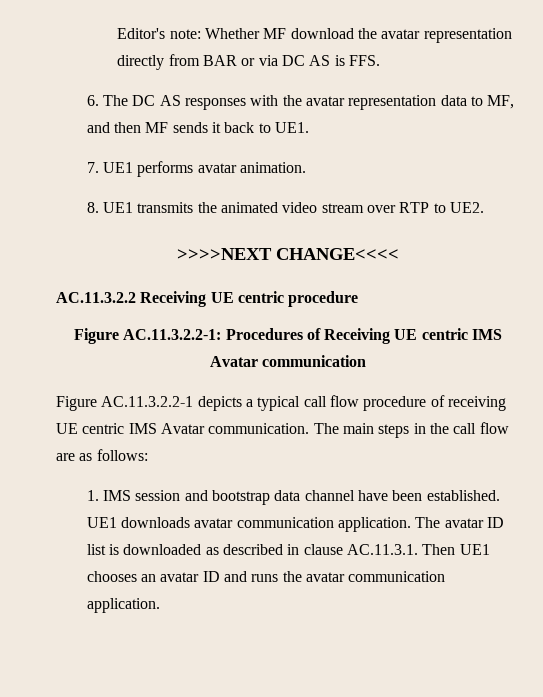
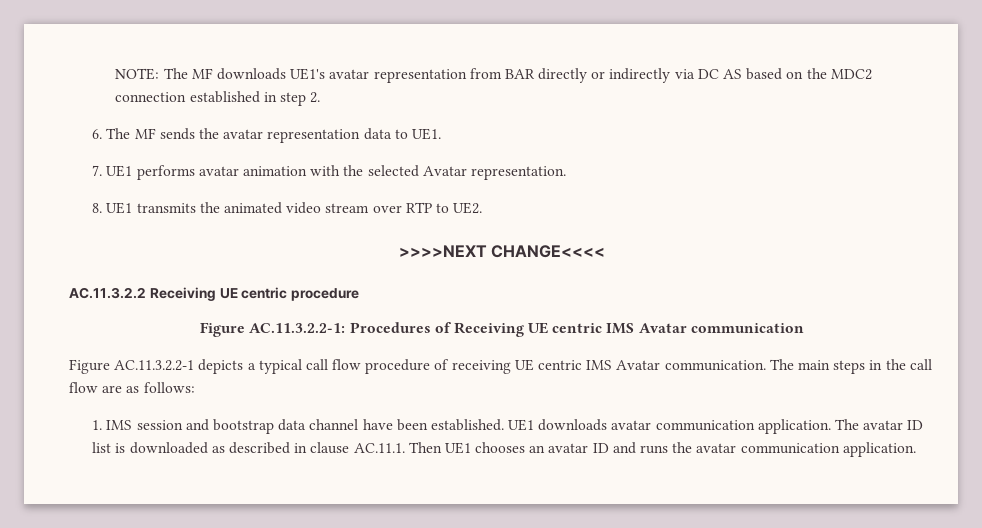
- Editor's note: Whether MF download the avatar representation directly from BAR or via DC AS is FFS.
- 6. The DC AS responses with the avatar representation data to MF, and then MF sends it back to UE1.
+ NOTE: The MF downloads UE1's avatar representation from BAR directly or indirectly via DC AS based on the MDC2 connection established in step 2.
+ 6. The MF sends the avatar representation data to UE1.
- 7. UE1 performs avatar animation.
+ 7. UE1 performs avatar animation with the selected Avatar representation.
- The avatar ID list is downloaded as described in clause AC.11.3.1. Then UE1 chooses an avatar ID and runs the avatar communication application.
+ The avatar ID list is downloaded as described in clause AC.11.1. Then UE1 chooses an avatar ID and runs the avatar communication application.

